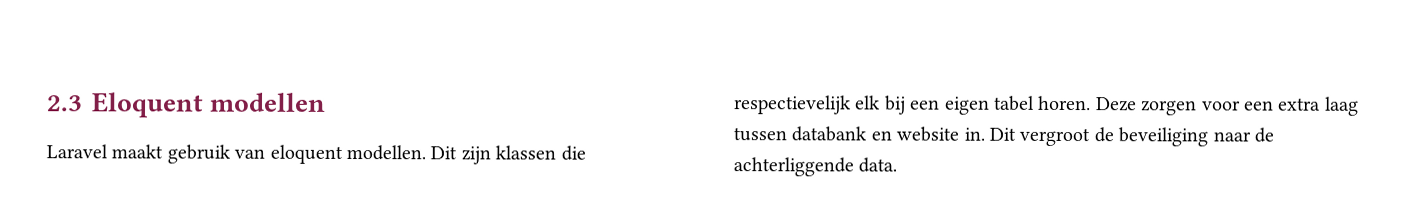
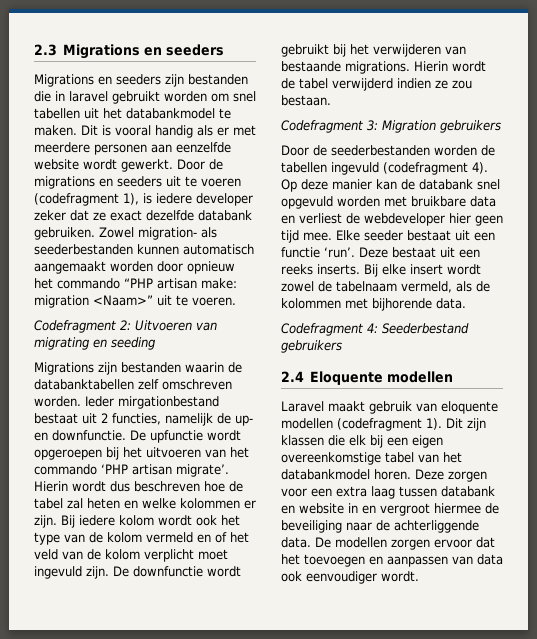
- 2.3 Eloquent modellen
+ 2.3 Migrations en seeders
+ Migrations en seeders zijn bestanden die in laravel gebruikt worden om snel tabellen uit het databankmodel te maken. Dit is vooral handig als er met meerdere personen aan eenzelfde website wordt gewerkt. Door de migrations en seeders uit te voeren (codefragment 1), is iedere developer zeker dat ze exact dezelfde databank gebruiken. Zowel migration- als seederbestanden kunnen automatisch aangemaakt worden door opnieuw het commando “PHP artisan make: migration <Naam>” uit te voeren.
+ Codefragment 2: Uitvoeren van migrating en seeding
+ Migrations zijn bestanden waarin de databanktabellen zelf omschreven worden. Ieder mirgationbestand bestaat uit 2 functies, namelijk de up- en downfunctie. De upfunctie wordt opgeroepen bij het uitvoeren van het commando ‘PHP artisan migrate’. Hierin wordt dus beschreven hoe de tabel zal heten en welke kolommen er zijn. Bij iedere kolom wordt ook het type van de kolom vermeld en of het veld van de kolom verplicht moet ingevuld zijn. De downfunctie wordt gebruikt bij het verwijderen van bestaande migrations. Hierin wordt de tabel verwijderd indien ze zou bestaan.
+ Codefragment 3: Migration gebruikers
+ Door de seederbestanden worden de tabellen ingevuld (codefragment 4). Op deze manier kan de databank snel opgevuld worden met bruikbare data en verliest de webdeveloper hier geen tijd mee. Elke seeder bestaat uit een functie ‘run’. Deze bestaat uit een reeks inserts. Bij elke insert wordt zowel de tabelnaam vermeld, als de kolommen met bijhorende data.
+ Codefragment 4: Seederbestand gebruikers
+ 2.4 Eloquente modellen
- Laravel maakt gebruik van eloquent modellen.
+ Laravel maakt gebruik van eloquente modellen (codefragment 1).
- Dit zijn klassen die respectievelijk elk bij een eigen tabel horen.
+ Dit zijn klassen die elk bij een eigen overeenkomstige tabel van het databankmodel horen.
- Deze zorgen voor een extra laag tussen databank en website in. Dit vergroot de beveiliging naar de achterliggende data.
+ Deze zorgen voor een extra laag tussen databank en website in en vergroot hiermee de beveiliging naar de achterliggende data.
+ De modellen zorgen ervoor dat het toevoegen en aanpassen van data ook eenvoudiger wordt.

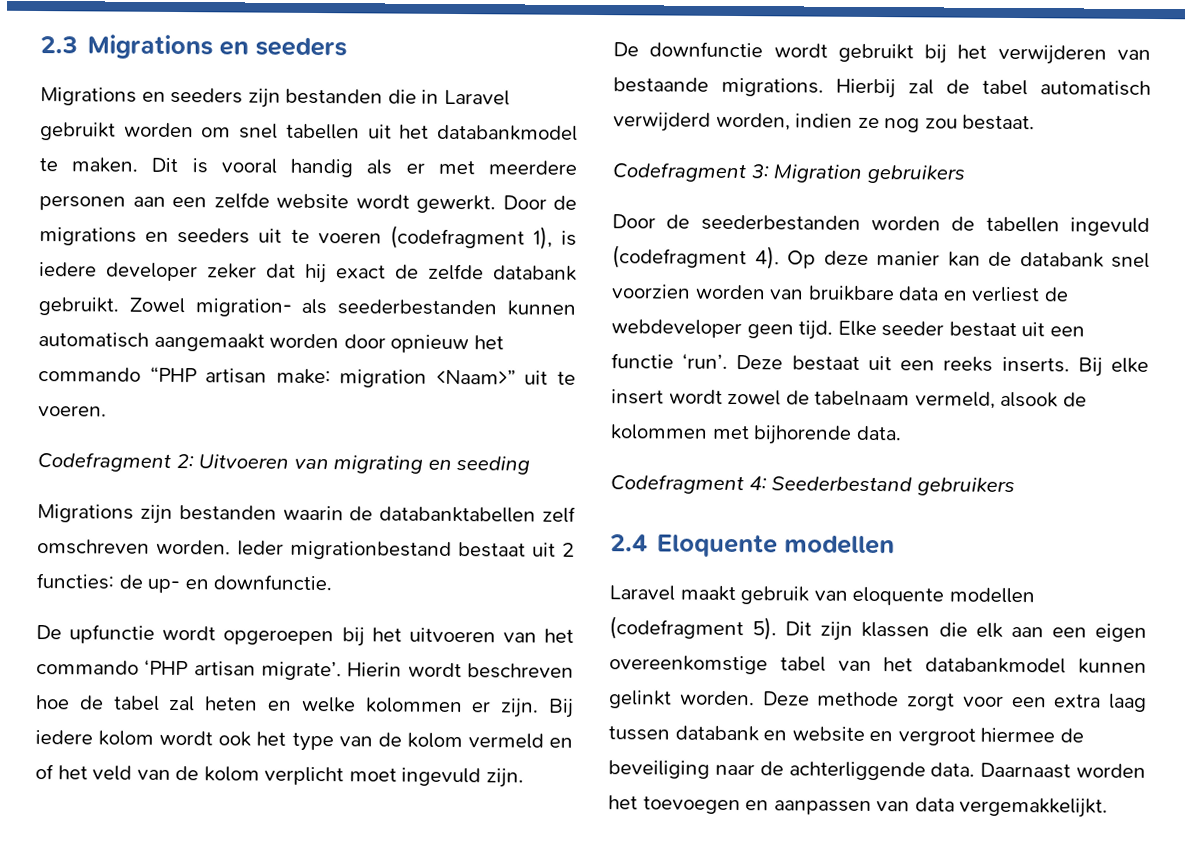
- Migrations en seeders zijn bestanden die in laravel gebruikt worden om snel tabellen uit het databankmodel te maken.
+ Migrations en seeders zijn bestanden die in Laravel gebruikt worden om snel tabellen uit het databankmodel te maken.
- Dit is vooral handig als er met meerdere personen aan eenzelfde website wordt gewerkt.
+ Dit is vooral handig als er met meerdere personen aan een zelfde website wordt gewerkt.
- Door de migrations en seeders uit te voeren (codefragment 1), is iedere developer zeker dat ze exact dezelfde databank gebruiken.
+ Door de migrations en seeders uit te voeren (codefragment 1), is iedere developer zeker dat hij exact de zelfde databank gebruikt.
- Ieder mirgationbestand bestaat uit 2 functies, namelijk de up- en downfunctie. De upfunctie wordt opgeroepen bij het uitvoeren van het commando ‘PHP artisan migrate’.
+ Ieder migrationbestand bestaat uit 2 functies: de up- en downfunctie.
+ De upfunctie wordt opgeroepen bij het uitvoeren van het commando ‘PHP artisan migrate’.
- Hierin wordt dus beschreven hoe de tabel zal heten en welke kolommen er zijn.
+ Hierin wordt beschreven hoe de tabel zal heten en welke kolommen er zijn.
- Bij iedere kolom wordt ook het type van de kolom vermeld en of het veld van de kolom verplicht moet ingevuld zijn. De downfunctie wordt gebruikt bij het verwijderen van bestaande migrations.
+ Bij iedere kolom wordt ook het type van de kolom vermeld en of het veld van de kolom verplicht moet ingevuld zijn.
+ De downfunctie wordt gebruikt bij het verwijderen van bestaande migrations.
- Hierin wordt de tabel verwijderd indien ze zou bestaan.
+ Hierbij zal de tabel automatisch verwijderd worden, indien ze nog zou bestaat.
- Op deze manier kan de databank snel opgevuld worden met bruikbare data en verliest de webdeveloper hier geen tijd mee.
+ Op deze manier kan de databank snel voorzien worden van bruikbare data en verliest de webdeveloper geen tijd.
- Bij elke insert wordt zowel de tabelnaam vermeld, als de kolommen met bijhorende data.
+ Bij elke insert wordt zowel de tabelnaam vermeld, alsook de kolommen met bijhorende data.
- Laravel maakt gebruik van eloquente modellen (codefragment 1).
+ Laravel maakt gebruik van eloquente modellen (codefragment 5).
- Dit zijn klassen die elk bij een eigen overeenkomstige tabel van het databankmodel horen. Deze zorgen voor een extra laag tussen databank en website in en vergroot hiermee de beveiliging naar de achterliggende data.
+ Dit zijn klassen die elk aan een eigen overeenkomstige tabel van het databankmodel kunnen gelinkt worden. Deze methode zorgt voor een extra laag tussen databank en website en vergroot hiermee de beveiliging naar de achterliggende data.
- De modellen zorgen ervoor dat het toevoegen en aanpassen van data ook eenvoudiger wordt.
+ Daarnaast worden het toevoegen en aanpassen van data vergemakkelijkt.

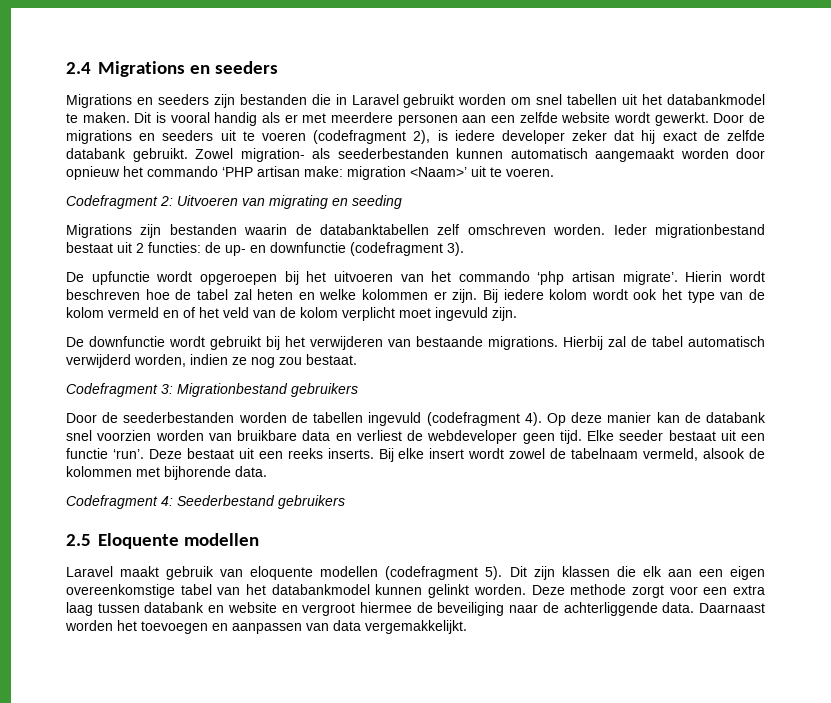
- 2.3 Migrations en seeders
+ 2.4 Migrations en seeders
- Door de migrations en seeders uit te voeren (codefragment 1), is iedere developer zeker dat hij exact de zelfde databank gebruikt.
+ Door de migrations en seeders uit te voeren (codefragment 2), is iedere developer zeker dat hij exact de zelfde databank gebruikt.
- Zowel migration- als seederbestanden kunnen automatisch aangemaakt worden door opnieuw het commando “PHP artisan make: migration <Naam>” uit te voeren.
+ Zowel migration- als seederbestanden kunnen automatisch aangemaakt worden door opnieuw het commando ‘PHP artisan make: migration <Naam>’ uit te voeren.
- Ieder migrationbestand bestaat uit 2 functies: de up- en downfunctie.
+ Ieder migrationbestand bestaat uit 2 functies: de up- en downfunctie (codefragment 3).
- De upfunctie wordt opgeroepen bij het uitvoeren van het commando ‘PHP artisan migrate’.
+ De upfunctie wordt opgeroepen bij het uitvoeren van het commando ‘php artisan migrate’.
- Codefragment 3: Migration gebruikers
+ Codefragment 3: Migrationbestand gebruikers
- 2.4 Eloquente modellen
+ 2.5 Eloquente modellen

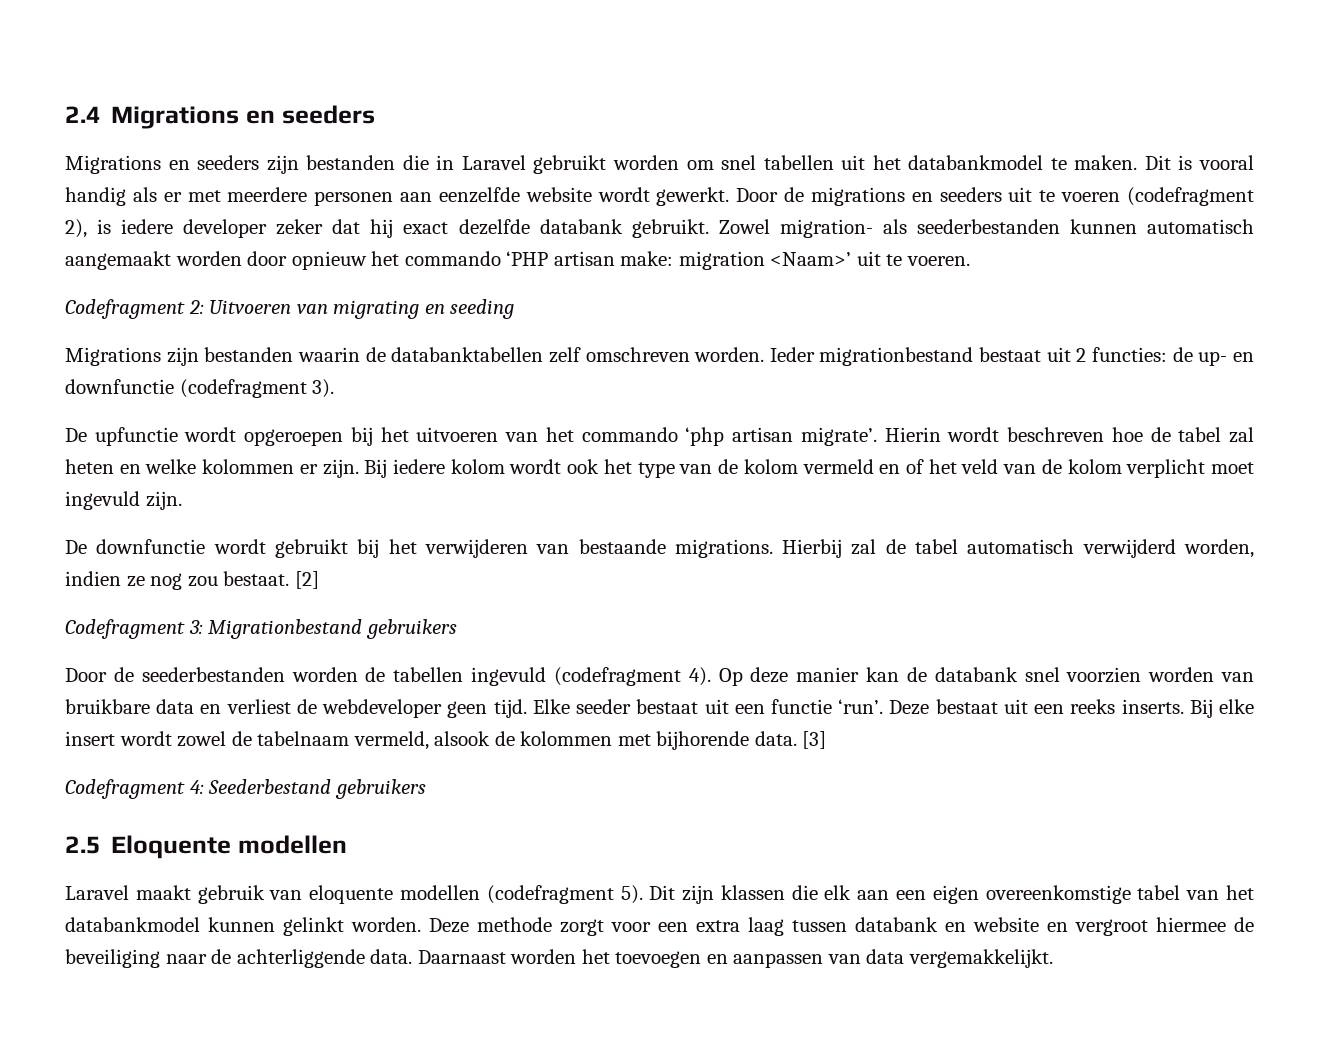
- Dit is vooral handig als er met meerdere personen aan een zelfde website wordt gewerkt.
+ Dit is vooral handig als er met meerdere personen aan eenzelfde website wordt gewerkt.
- Door de migrations en seeders uit te voeren (codefragment 2), is iedere developer zeker dat hij exact de zelfde databank gebruikt.
+ Door de migrations en seeders uit te voeren (codefragment 2), is iedere developer zeker dat hij exact dezelfde databank gebruikt.
+ [2]
+ [3]

